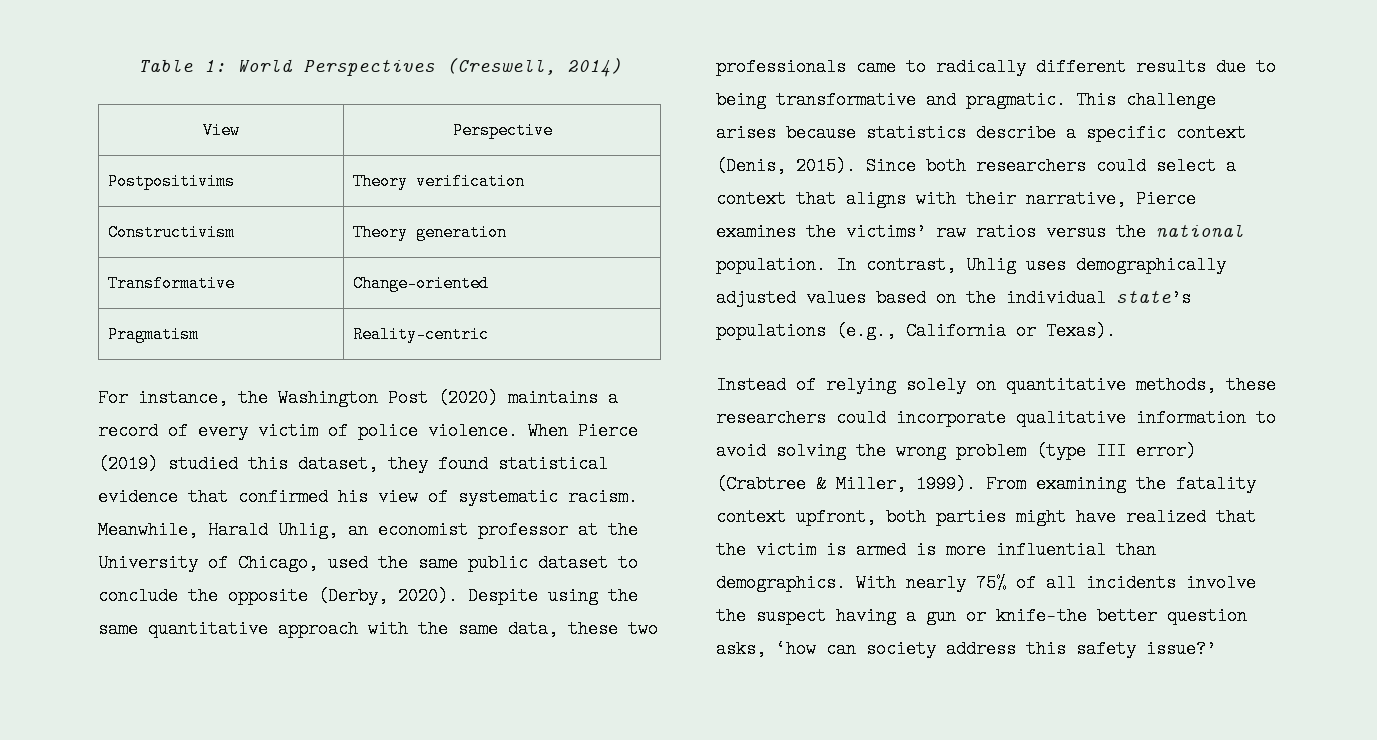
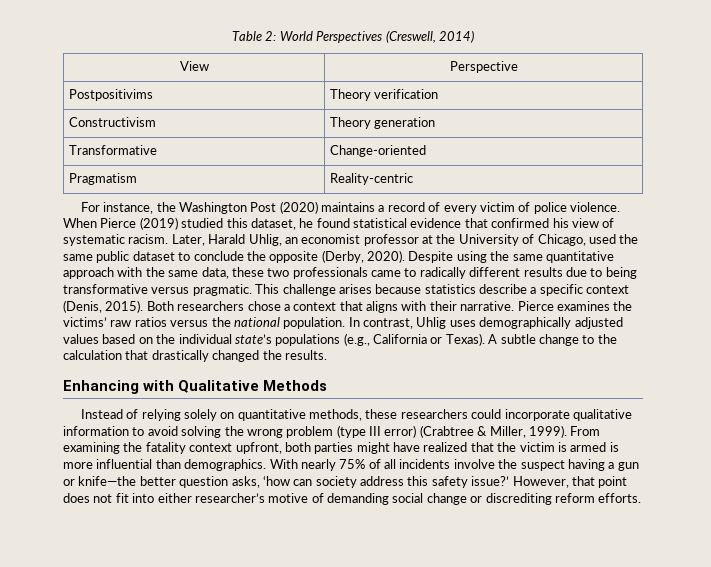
- Table 1: World Perspectives (Creswell, 2014)
+ Table 2: World Perspectives (Creswell, 2014)
- When Pierce (2019) studied this dataset, they found statistical evidence that confirmed his view of systematic racism.
+ When Pierce (2019) studied this dataset, he found statistical evidence that confirmed his view of systematic racism.
- Meanwhile, Harald Uhlig, an economist professor at the University of Chicago, used the same public dataset to conclude the opposite (Derby, 2020).
+ Later, Harald Uhlig, an economist professor at the University of Chicago, used the same public dataset to conclude the opposite (Derby, 2020).
- Despite using the same quantitative approach with the same data, these two professionals came to radically different results due to being transformative and pragmatic.
+ Despite using the same quantitative approach with the same data, these two professionals came to radically different results due to being transformative versus pragmatic.
- Since both researchers could select a context that aligns with their narrative, Pierce examines the victims’ raw ratios versus the national population.
+ Both researchers chose a context that aligns with their narrative. Pierce examines the victims’ raw ratios versus the national population.
+ A subtle change to the calculation that drastically changed the results.
+ Enhancing with Qualitative Methods
+ However, that point does not fit into either researcher’s motive of demanding social change or discrediting reform efforts.

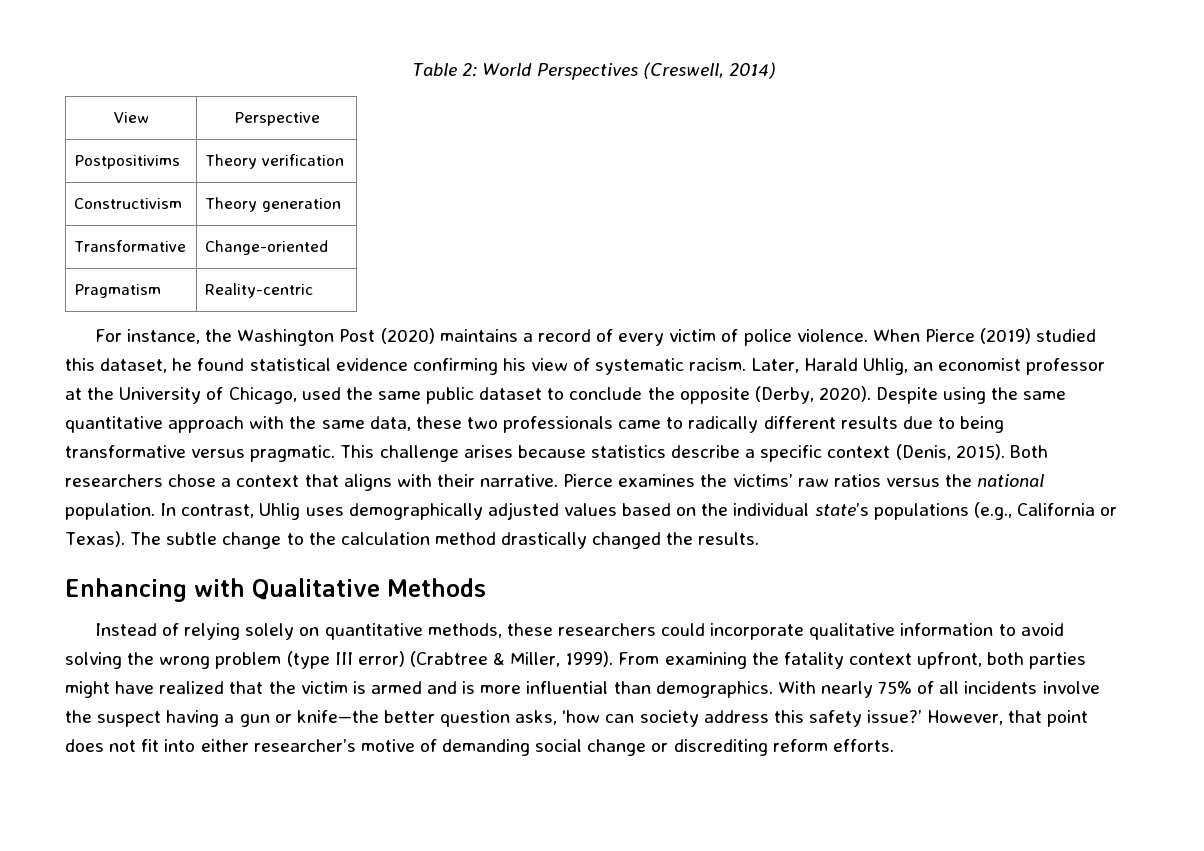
- When Pierce (2019) studied this dataset, he found statistical evidence that confirmed his view of systematic racism.
+ When Pierce (2019) studied this dataset, he found statistical evidence confirming his view of systematic racism.
- A subtle change to the calculation that drastically changed the results.
+ The subtle change to the calculation method drastically changed the results.
- From examining the fatality context upfront, both parties might have realized that the victim is armed is more influential than demographics.
+ From examining the fatality context upfront, both parties might have realized that the victim is armed and is more influential than demographics.

